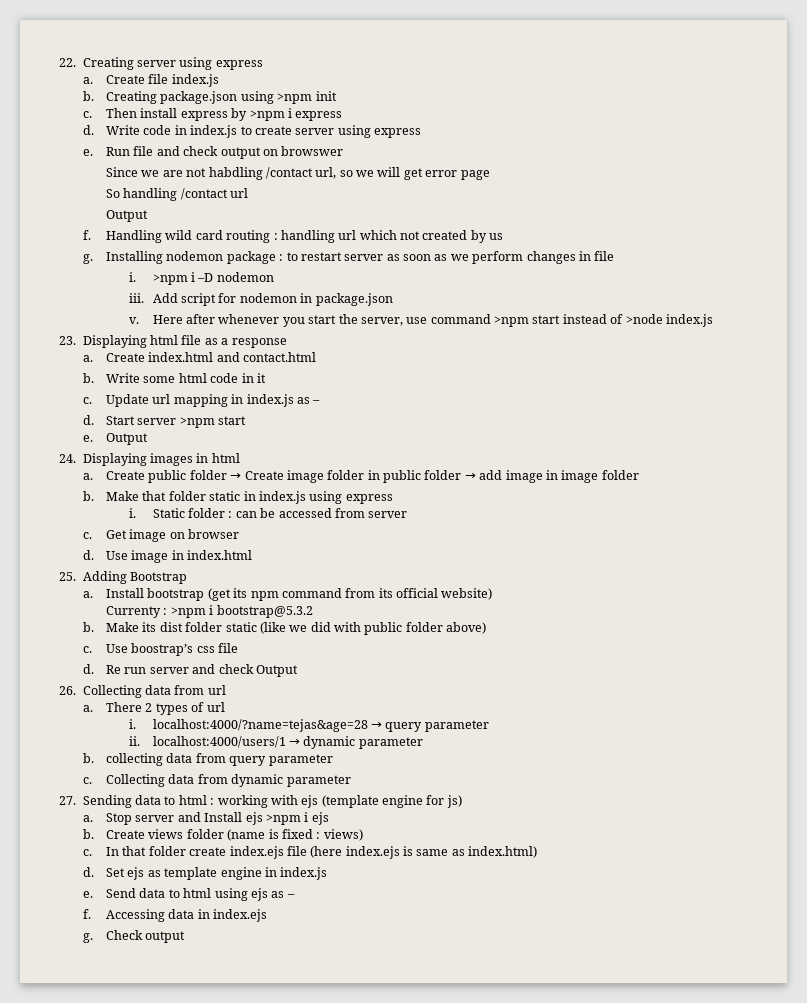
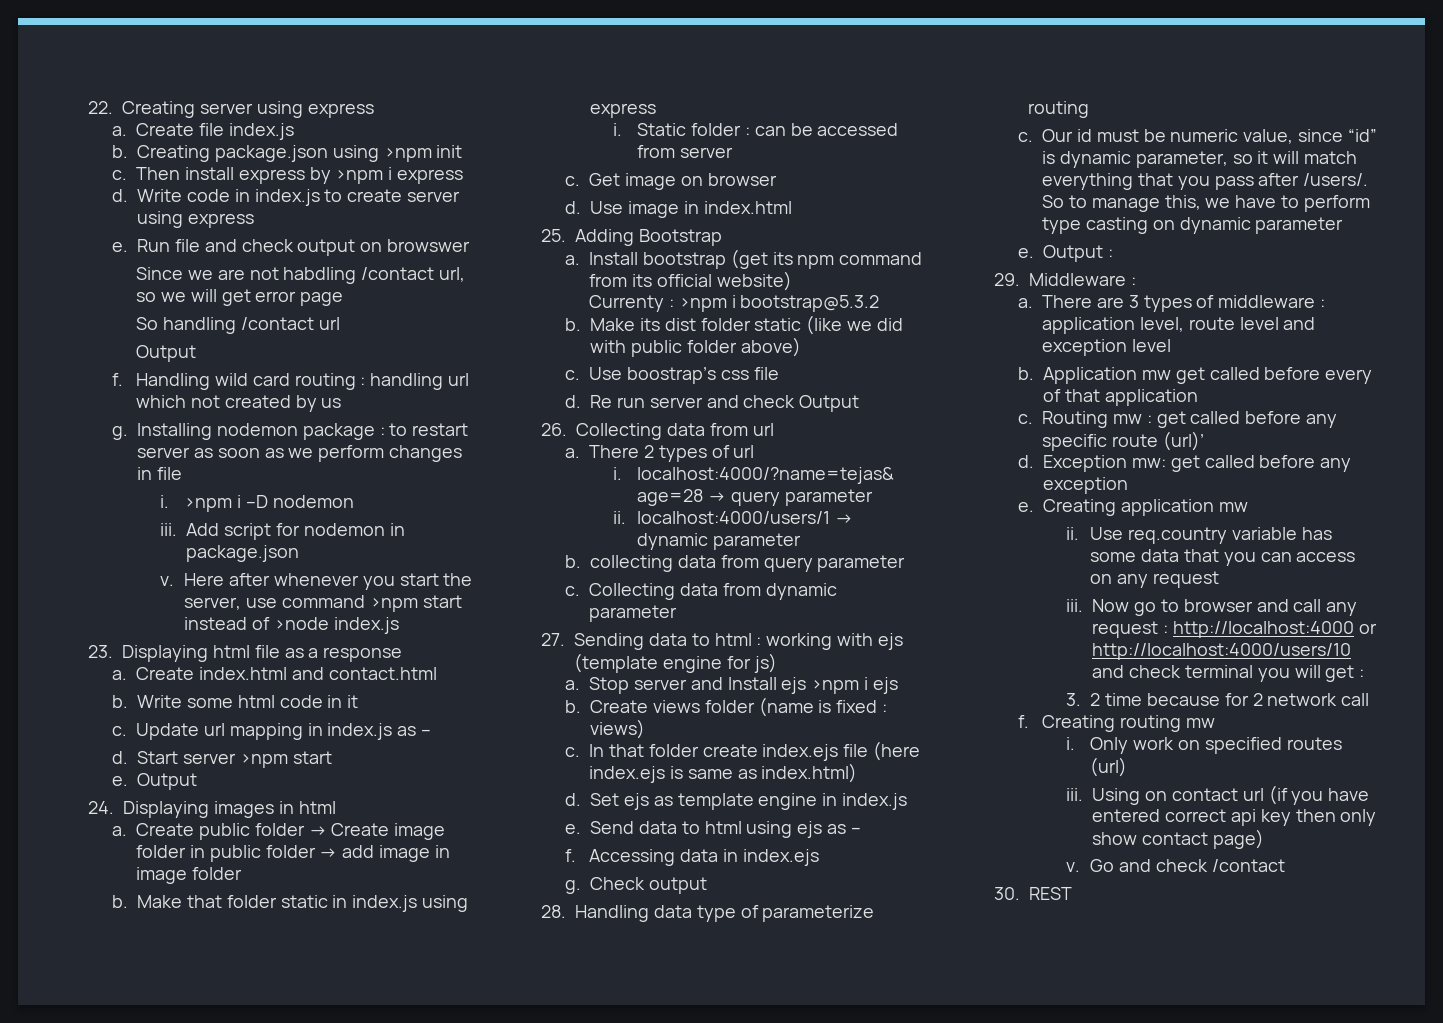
+ 28. Handling data type of parameterize routing
+ c. Our id must be numeric value, since “id” is dynamic parameter, so it will match everything that you pass after /users/. So to manage this, we have to perform type casting on dynamic parameter
+ e. Output :
+ 29. Middleware :
+ a. There are 3 types of middleware : application level, route level and exception level
+ b. Application mw get called before every of that application
+ c. Routing mw : get called before any specific route (url)’
+ d. Exception mw: get called before any exception
+ e. Creating application mw
+ ii. Use req.country variable has some data that you can access on any request
+ iii. Now go to browser and call any request : http://localhost:4000 or http://localhost:4000/users/10 and check terminal you will get :
+ 3. 2 time because for 2 network call
+ f. Creating routing mw
+ i. Only work on specified routes (url)
+ iii. Using on contact url (if you have entered correct api key then only show contact page)
+ v. Go and check /contact
+ 30. REST

